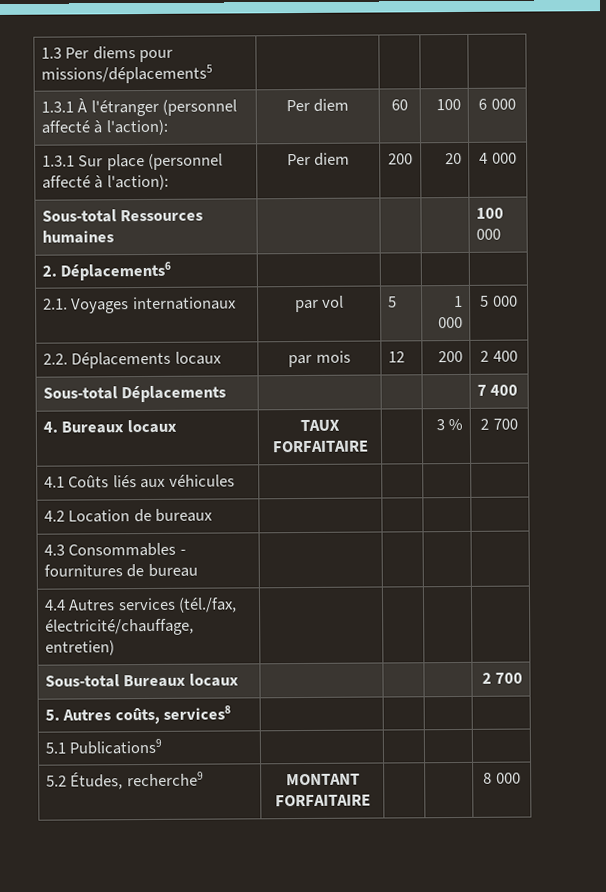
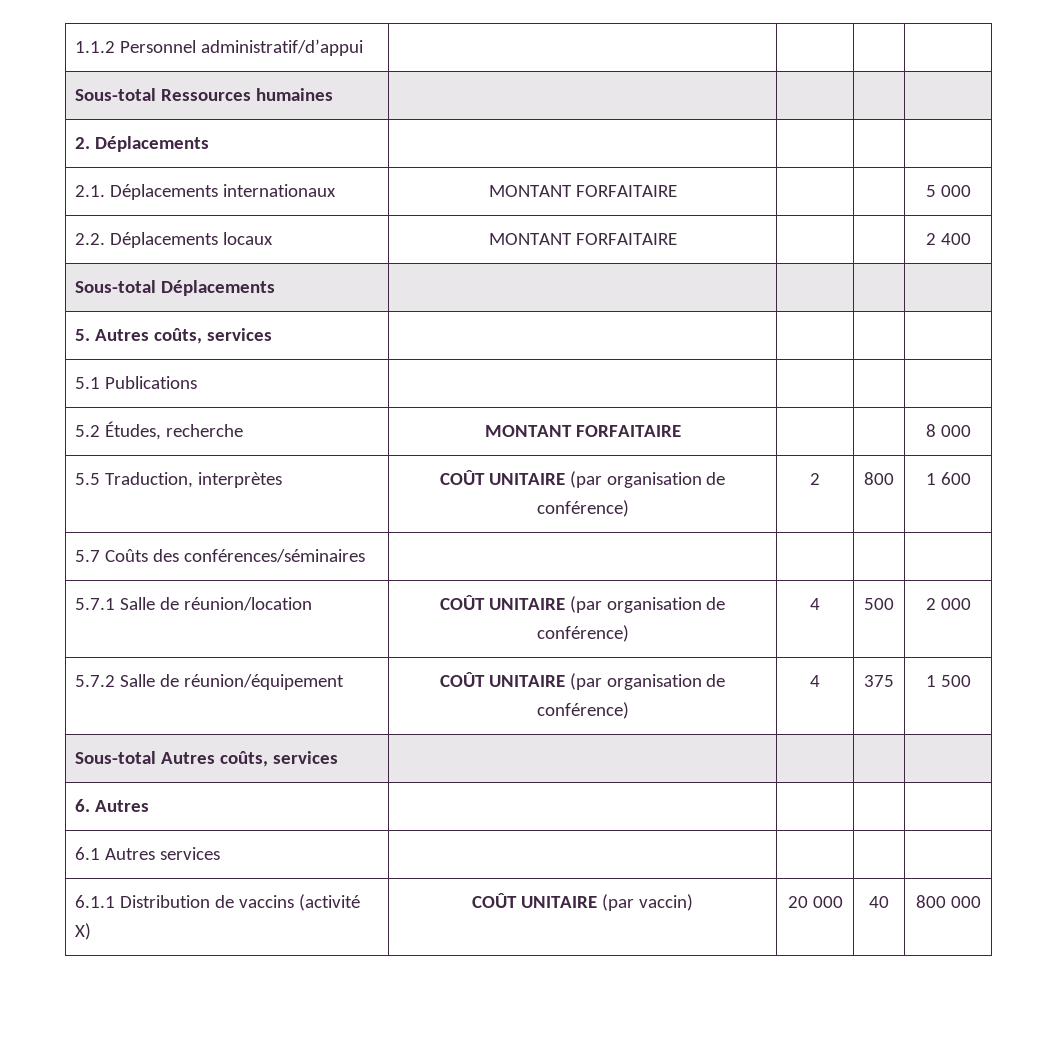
- 1.3 Per diems pour missions/déplacements5 | | | |
- 1.3.1 À l'étranger (personnel affecté à l'action): | Per diem | 60 | 100 | 6 000
- 1.3.1 Sur place (personnel affecté à l'action): | Per diem | 200 | 20 | 4 000
+ 1.1.2 Personnel administratif/d’appui | | | |
- Sous-total Ressources humaines | | | | 100 000
+ Sous-total Ressources humaines | | | |
- 2. Déplacements6 | | | |
+ 2. Déplacements | | | |
- 2.1. Voyages internationaux | par vol | 5 | 1 000 | 5 000
+ 2.1. Déplacements internationaux | MONTANT FORFAITAIRE | | | 5 000
- 2.2. Déplacements locaux | par mois | 12 | 200 | 2 400
+ 2.2. Déplacements locaux | MONTANT FORFAITAIRE | | | 2 400
- Sous-total Déplacements | | | | 7 400
- 4. Bureaux locaux | TAUX FORFAITAIRE | | 3 % | 2 700
- 4.1 Coûts liés aux véhicules | | | |
- 4.2 Location de bureaux | | | |
- 4.3 Consommables - fournitures de bureau | | | |
- 4.4 Autres services (tél./fax, électricité/chauffage, entretien) | | | |
- Sous-total Bureaux locaux | | | | 2 700
+ Sous-total Déplacements | | | |
- 5. Autres coûts, services8 | | | |
+ 5. Autres coûts, services | | | |
- 5.1 Publications9 | | | |
+ 5.1 Publications | | | |
- 5.2 Études, recherche9 | MONTANT FORFAITAIRE | | | 8 000
+ 5.2 Études, recherche | MONTANT FORFAITAIRE | | | 8 000
+ 5.5 Traduction, interprètes | COÛT UNITAIRE (par organisation de conférence) | 2 | 800 | 1 600
+ 5.7 Coûts des conférences/séminaires | | | |
+ 5.7.1 Salle de réunion/location | COÛT UNITAIRE (par organisation de conférence) | 4 | 500 | 2 000
+ 5.7.2 Salle de réunion/équipement | COÛT UNITAIRE (par organisation de conférence) | 4 | 375 | 1 500
+ Sous-total Autres coûts, services | | | |
+ 6. Autres | | | |
+ 6.1 Autres services | | | |
+ 6.1.1 Distribution de vaccins (activité X) | COÛT UNITAIRE (par vaccin) | 20 000 | 40 | 800 000

